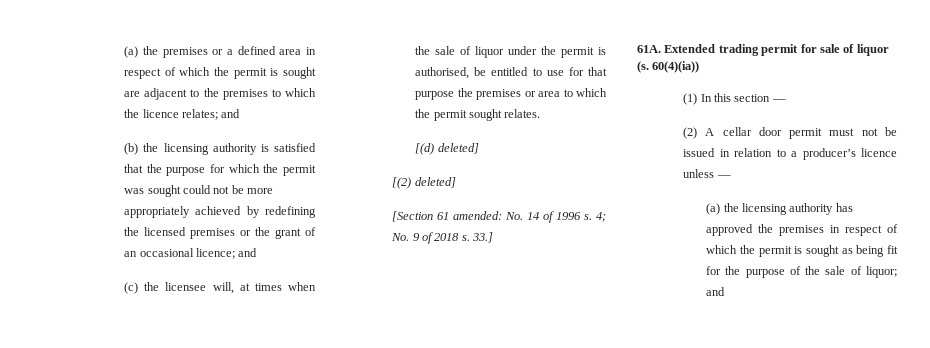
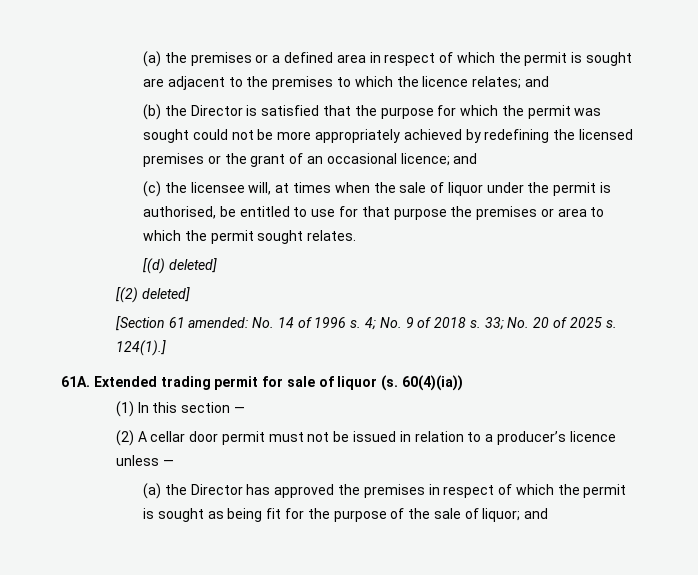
- (b) the licensing authority is satisfied that the purpose for which the permit was sought could not be more appropriately achieved by redefining the licensed premises or the grant of an occasional licence; and
+ (b) the Director is satisfied that the purpose for which the permit was sought could not be more appropriately achieved by redefining the licensed premises or the grant of an occasional licence; and
- 33.]
+ 33; No. 20 of 2025 s. 124(1).]
- (a) the licensing authority has approved the premises in respect of which the permit is sought as being fit for the purpose of the sale of liquor; and
+ (a) the Director has approved the premises in respect of which the permit is sought as being fit for the purpose of the sale of liquor; and

